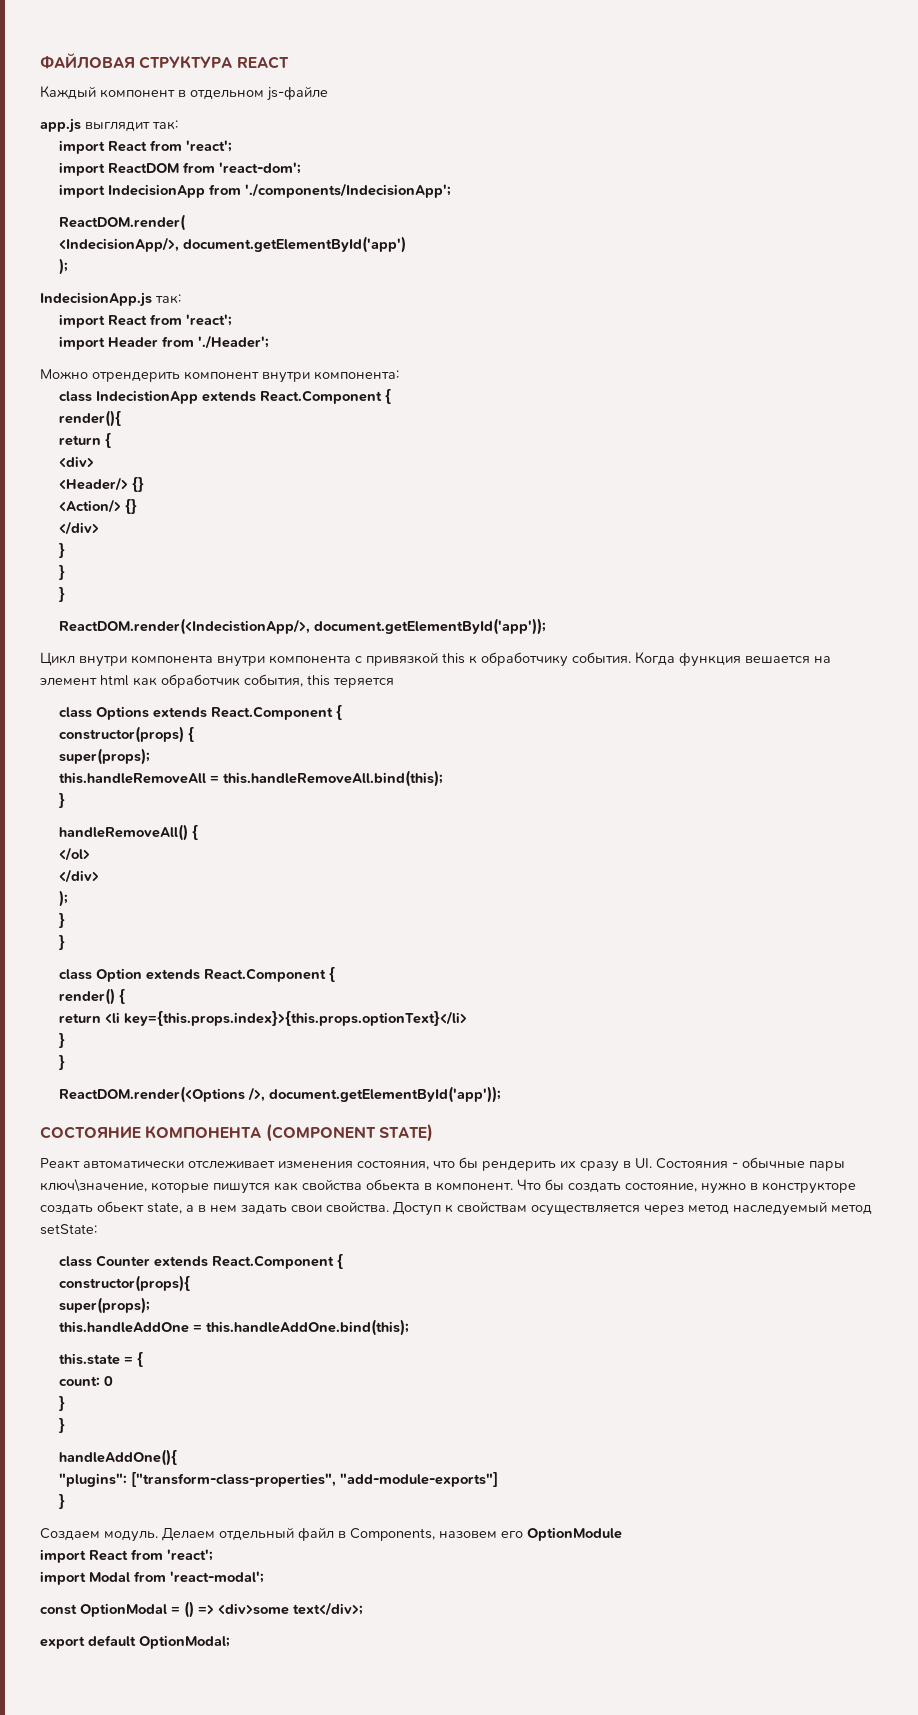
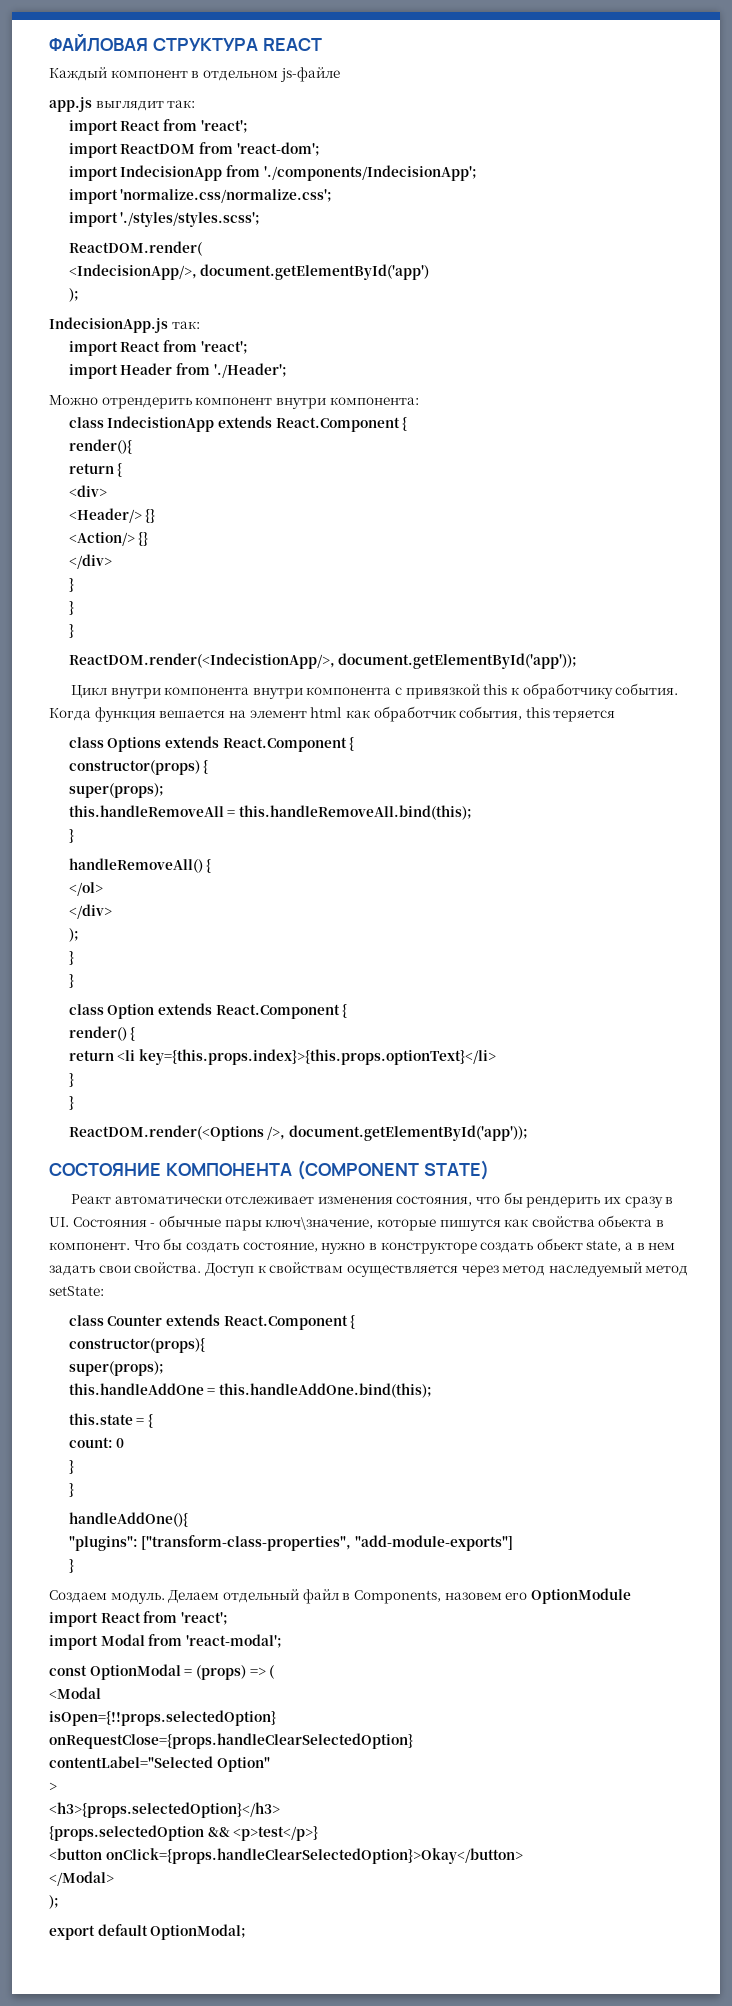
+ import 'normalize.css/normalize.css';
+ import './styles/styles.scss';
- const OptionModal = () => <div>some text</div>;
+ const OptionModal = (props) => (
+ <Modal
+ isOpen={!!props.selectedOption}
+ onRequestClose={props.handleClearSelectedOption}
+ contentLabel="Selected Option"
+ >
+ <h3>{props.selectedOption}</h3>
+ {props.selectedOption && <p>test</p>}
+ <button onClick={props.handleClearSelectedOption}>Okay</button>
+ </Modal>
+ );

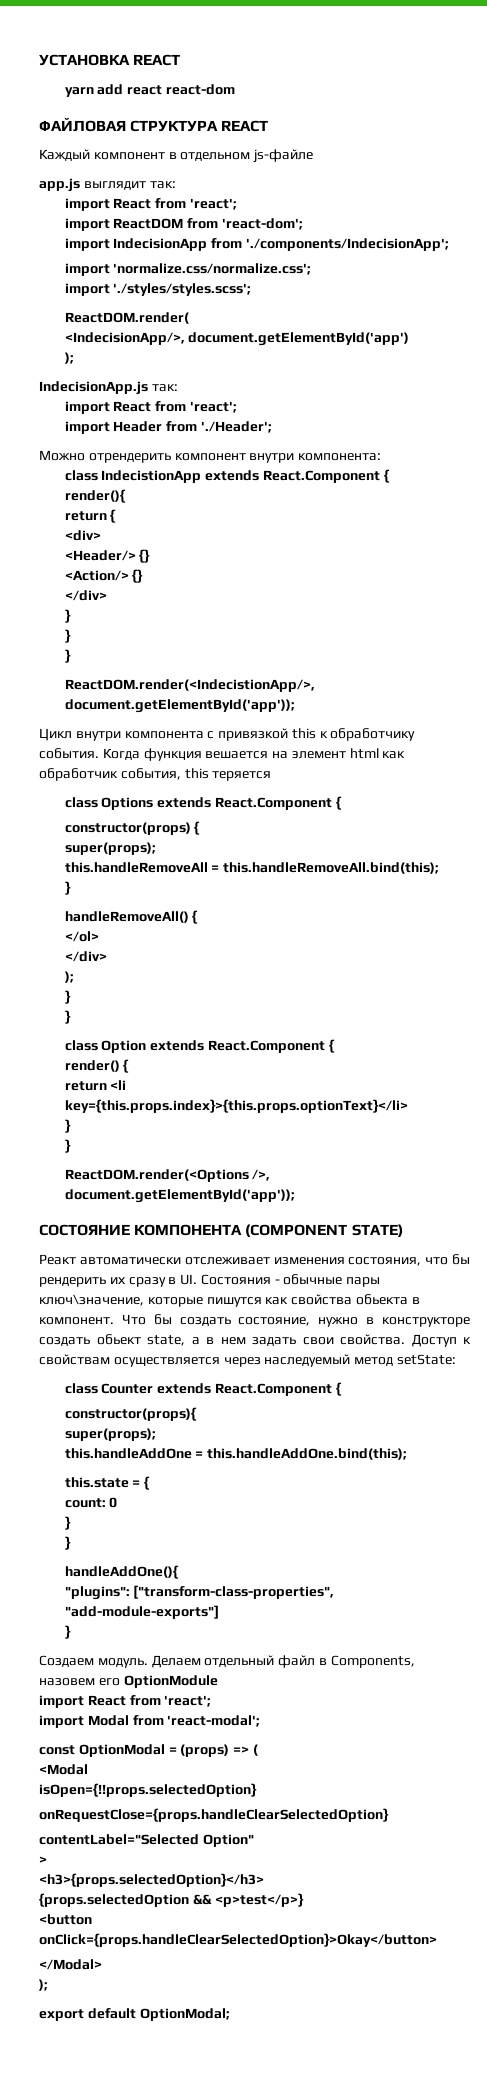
+ УСТАНОВКА REACT
+ yarn add react react-dom
- Цикл внутри компонента внутри компонента с привязкой this к обработчику события.
+ Цикл внутри компонента с привязкой this к обработчику события.
- Доступ к свойствам осуществляется через метод наследуемый метод setState:
+ Доступ к свойствам осуществляется через наследуемый метод setState:

